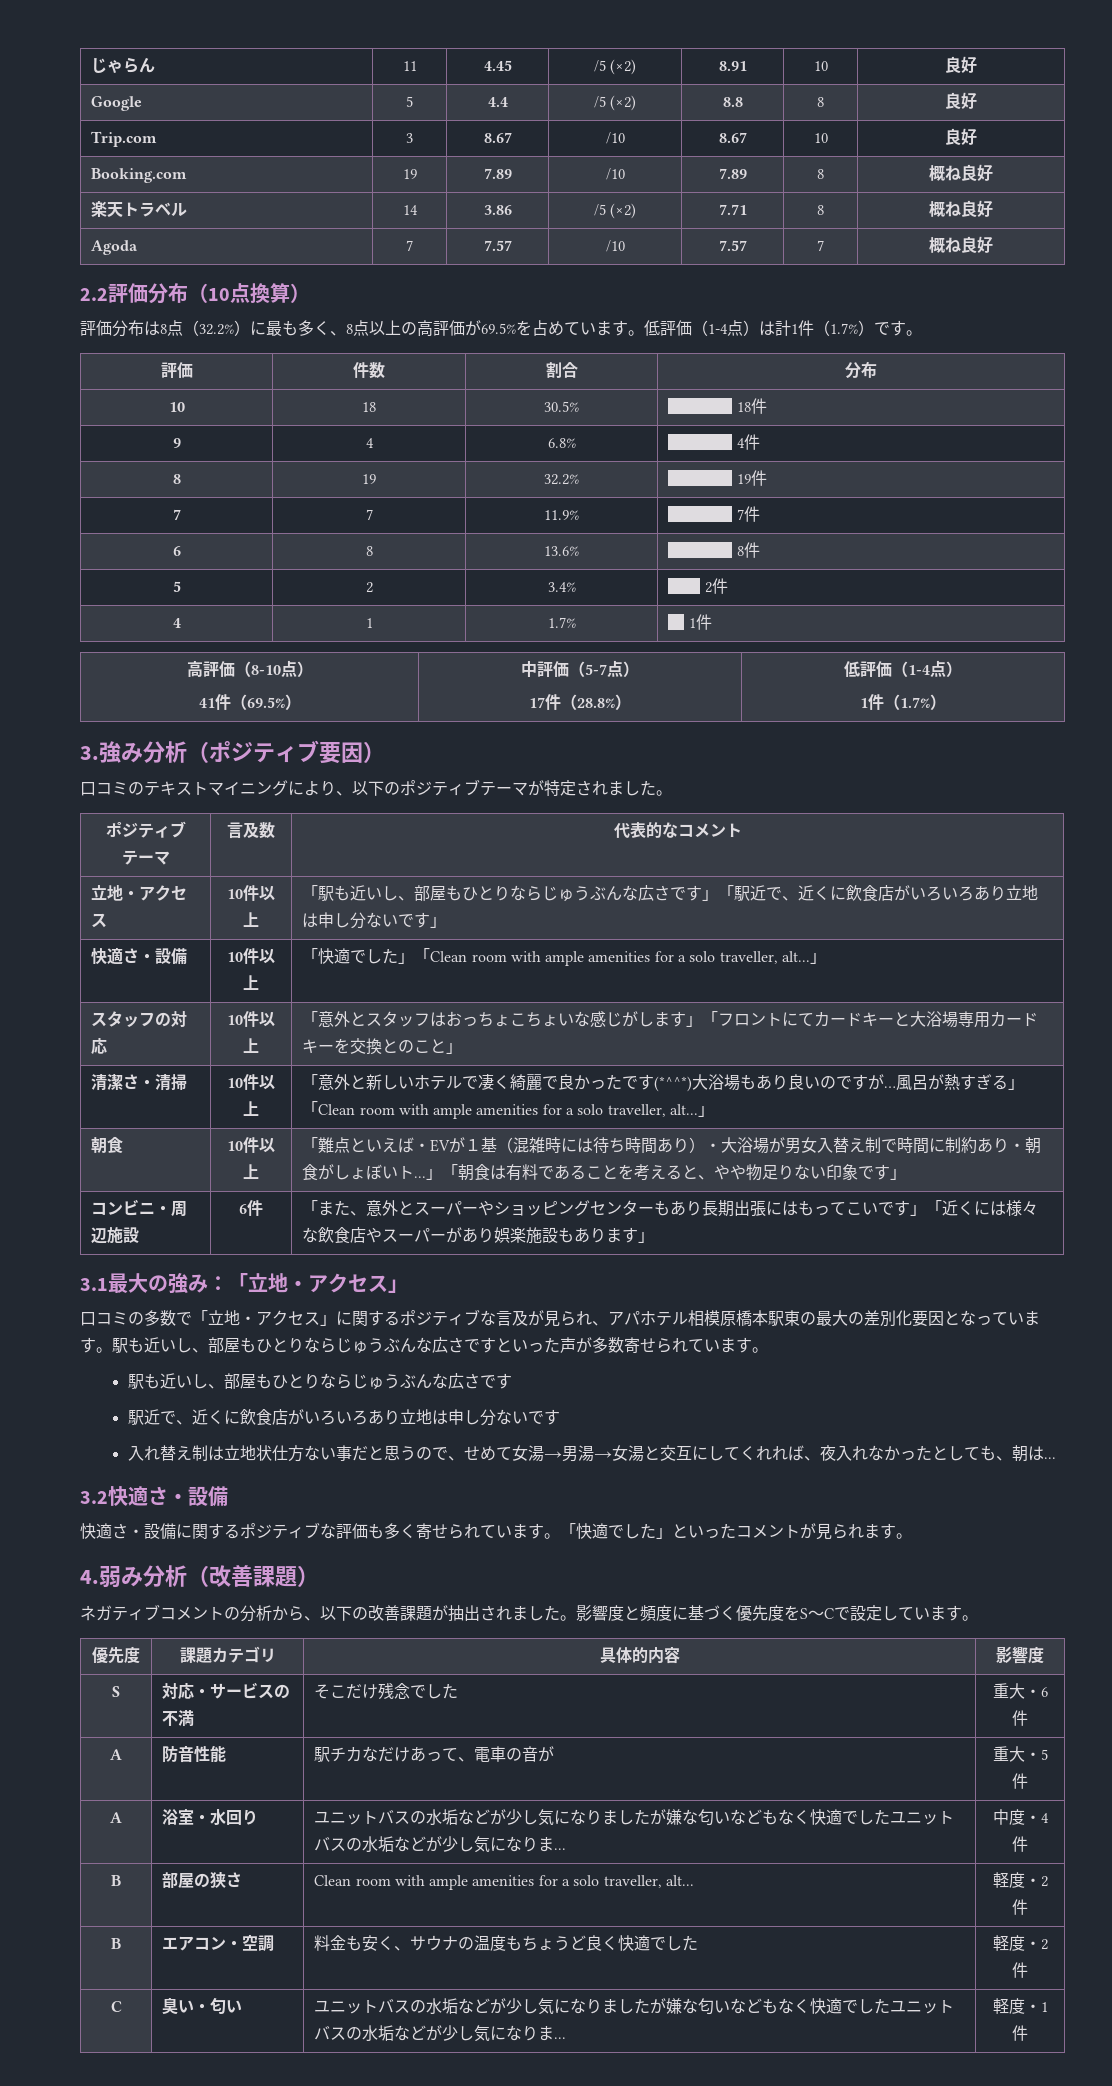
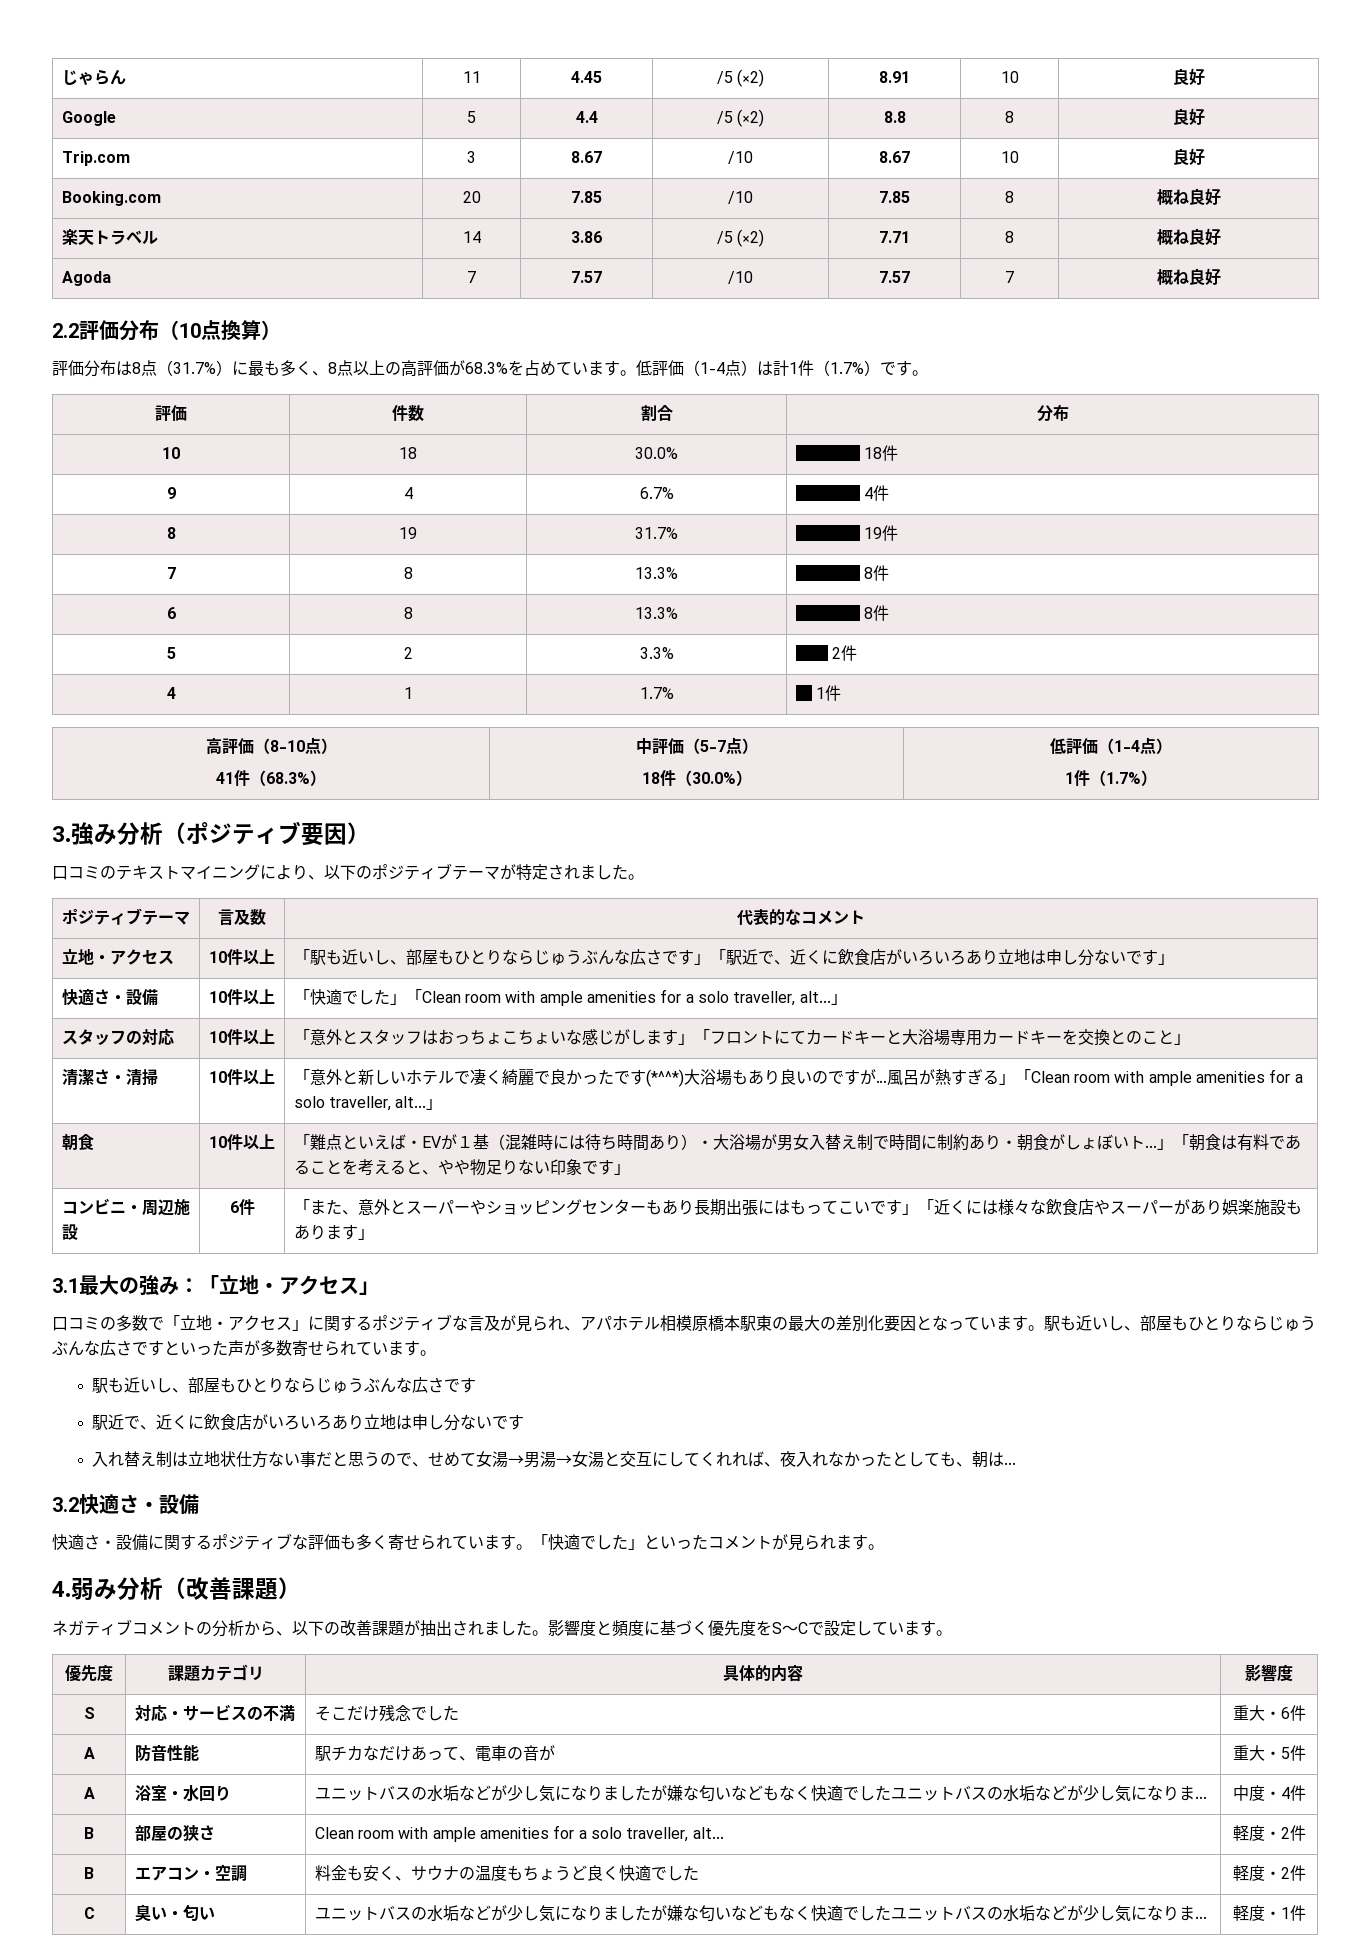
- Booking.com | 19 | 7.89 | /10 | 7.89 | 8 | 概ね良好
+ Booking.com | 20 | 7.85 | /10 | 7.85 | 8 | 概ね良好
- 評価分布は8点（32.2%）に最も多く、8点以上の高評価が69.5%を占めています。
+ 評価分布は8点（31.7%）に最も多く、8点以上の高評価が68.3%を占めています。
- 10 | 18 | 30.5% | ████ 18件
+ 10 | 18 | 30.0% | ████ 18件
- 9 | 4 | 6.8% | ████ 4件
+ 9 | 4 | 6.7% | ████ 4件
- 8 | 19 | 32.2% | ████ 19件
+ 8 | 19 | 31.7% | ████ 19件
- 7 | 7 | 11.9% | ████ 7件
+ 7 | 8 | 13.3% | ████ 8件
- 6 | 8 | 13.6% | ████ 8件
+ 6 | 8 | 13.3% | ████ 8件
- 5 | 2 | 3.4% | ██ 2件
+ 5 | 2 | 3.3% | ██ 2件
  高評価（8-10点）
- 41件（69.5%） | 中評価（5-7点）
- 17件（28.8%） | 低評価（1-4点）
+ 41件（68.3%） | 中評価（5-7点）
+ 18件（30.0%） | 低評価（1-4点）

